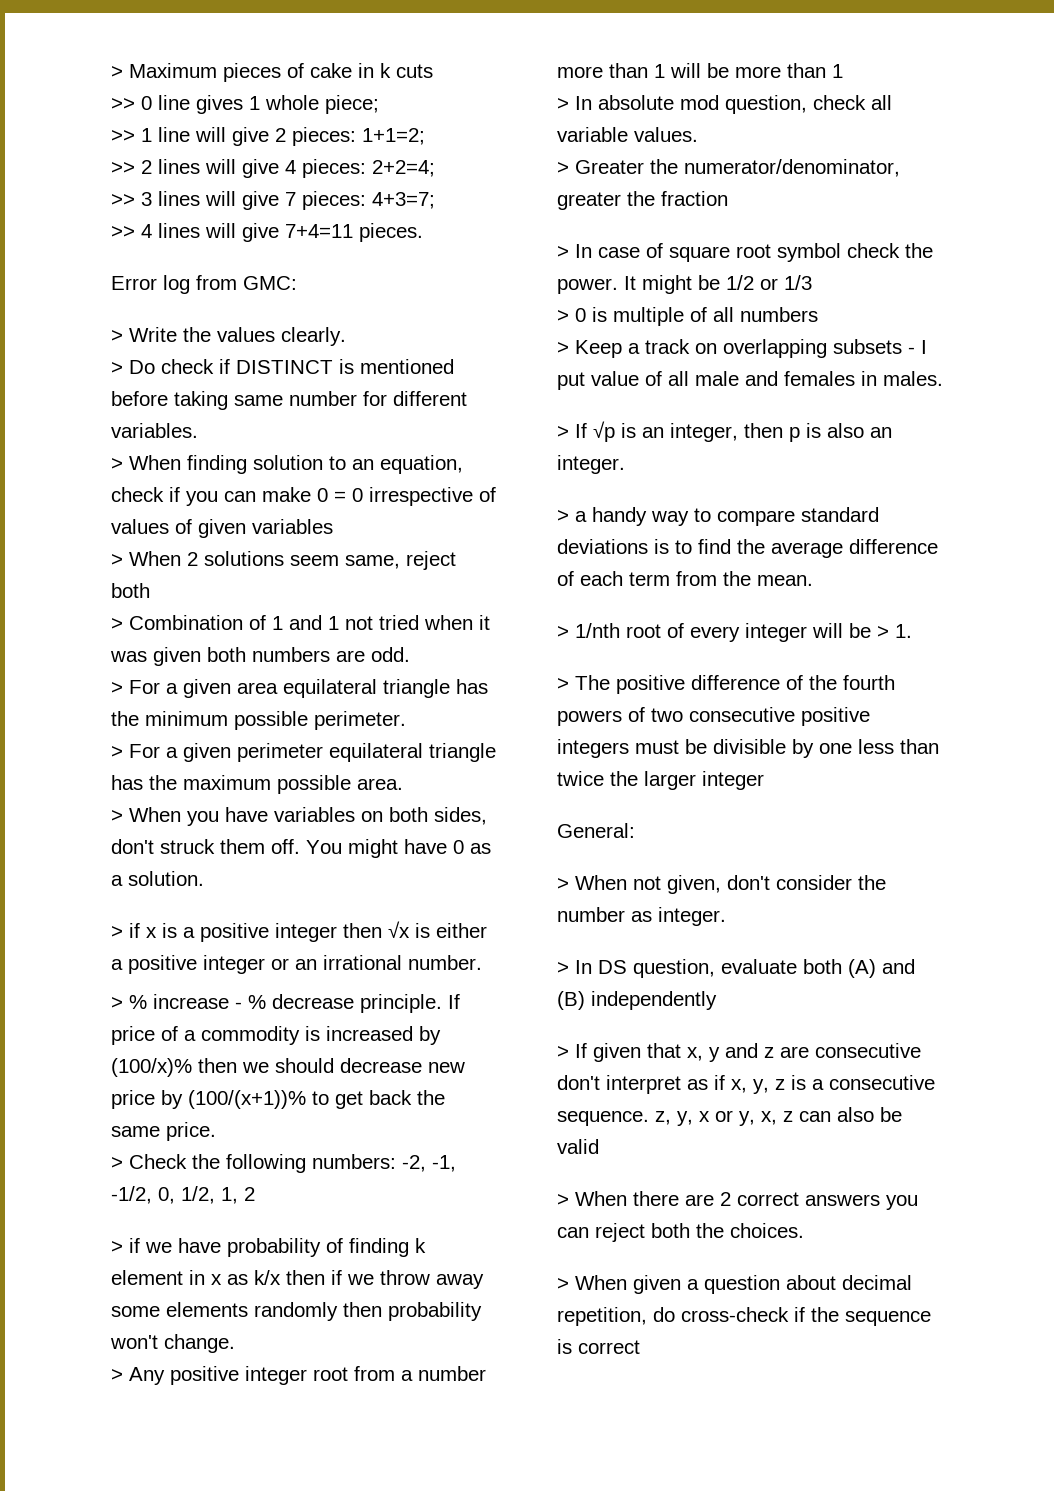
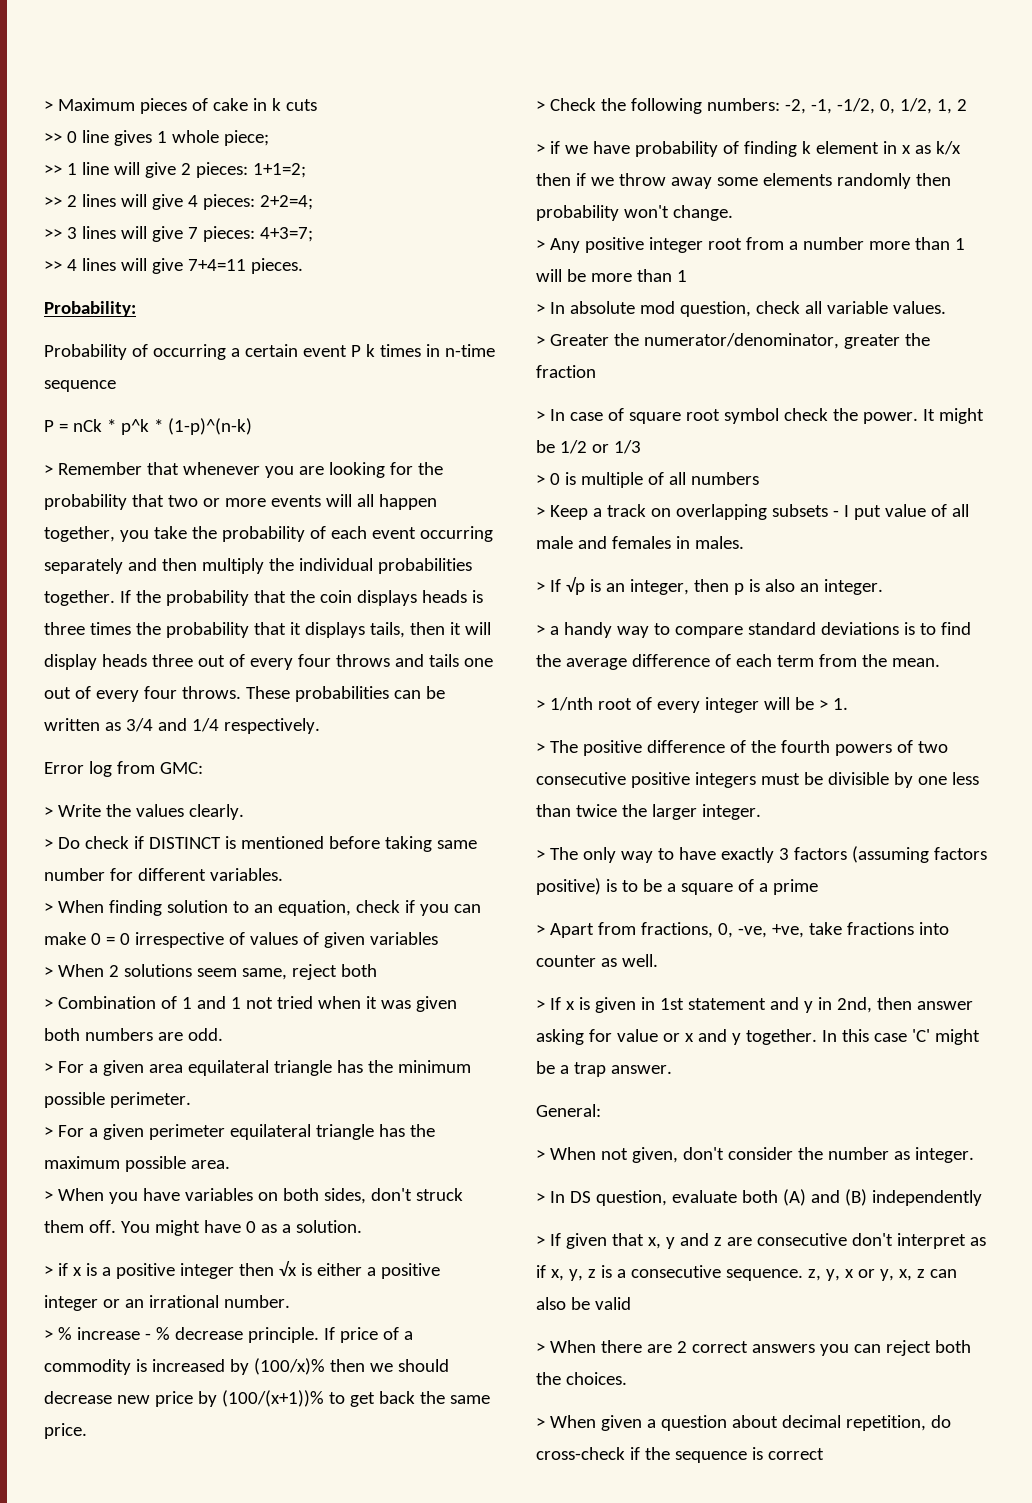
+ Probability:
+ Probability of occurring a certain event P k times in n-time sequence
+ P = nCk * p^k * (1-p)^(n-k)
+ > Remember that whenever you are looking for the probability that two or more events will all happen together, you take the probability of each event occurring separately and then multiply the individual probabilities together. If the probability that the coin displays heads is three times the probability that it displays tails, then it will display heads three out of every four throws and tails one out of every four throws. These probabilities can be written as 3/4 and 1/4 respectively.
- > The positive difference of the fourth powers of two consecutive positive integers must be divisible by one less than twice the larger integer
+ > The positive difference of the fourth powers of two consecutive positive integers must be divisible by one less than twice the larger integer.
+ > The only way to have exactly 3 factors (assuming factors positive) is to be a square of a prime
+ > Apart from fractions, 0, -ve, +ve, take fractions into counter as well.
+ > If x is given in 1st statement and y in 2nd, then answer asking for value or x and y together. In this case 'C' might be a trap answer.

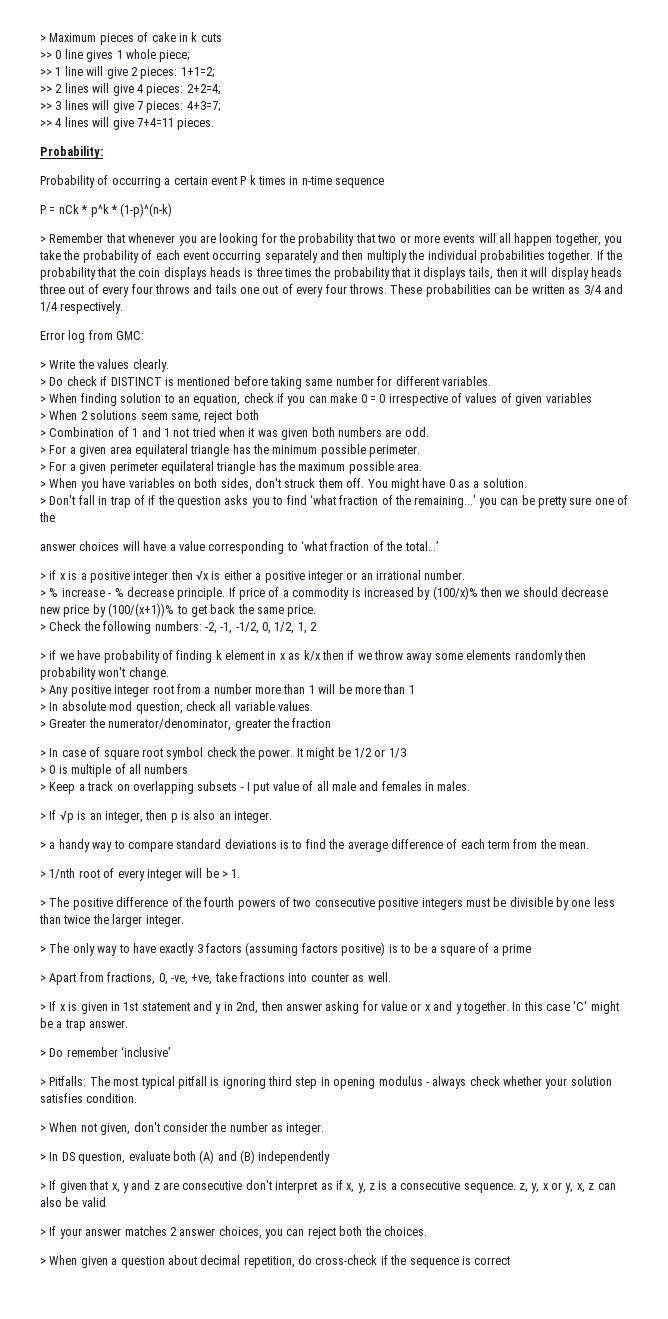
+ > Don't fall in trap of if the question asks you to find ‘what fraction of the remaining...’ you can be pretty sure one of the
+ answer choices will have a value corresponding to ‘what fraction of the total…’
- General:
+ > Do remember ‘inclusive’
+ > Pitfalls: The most typical pitfall is ignoring third step in opening modulus - always check whether your solution satisfies condition.
- > When there are 2 correct answers you can reject both the choices.
+ > If your answer matches 2 answer choices, you can reject both the choices.

